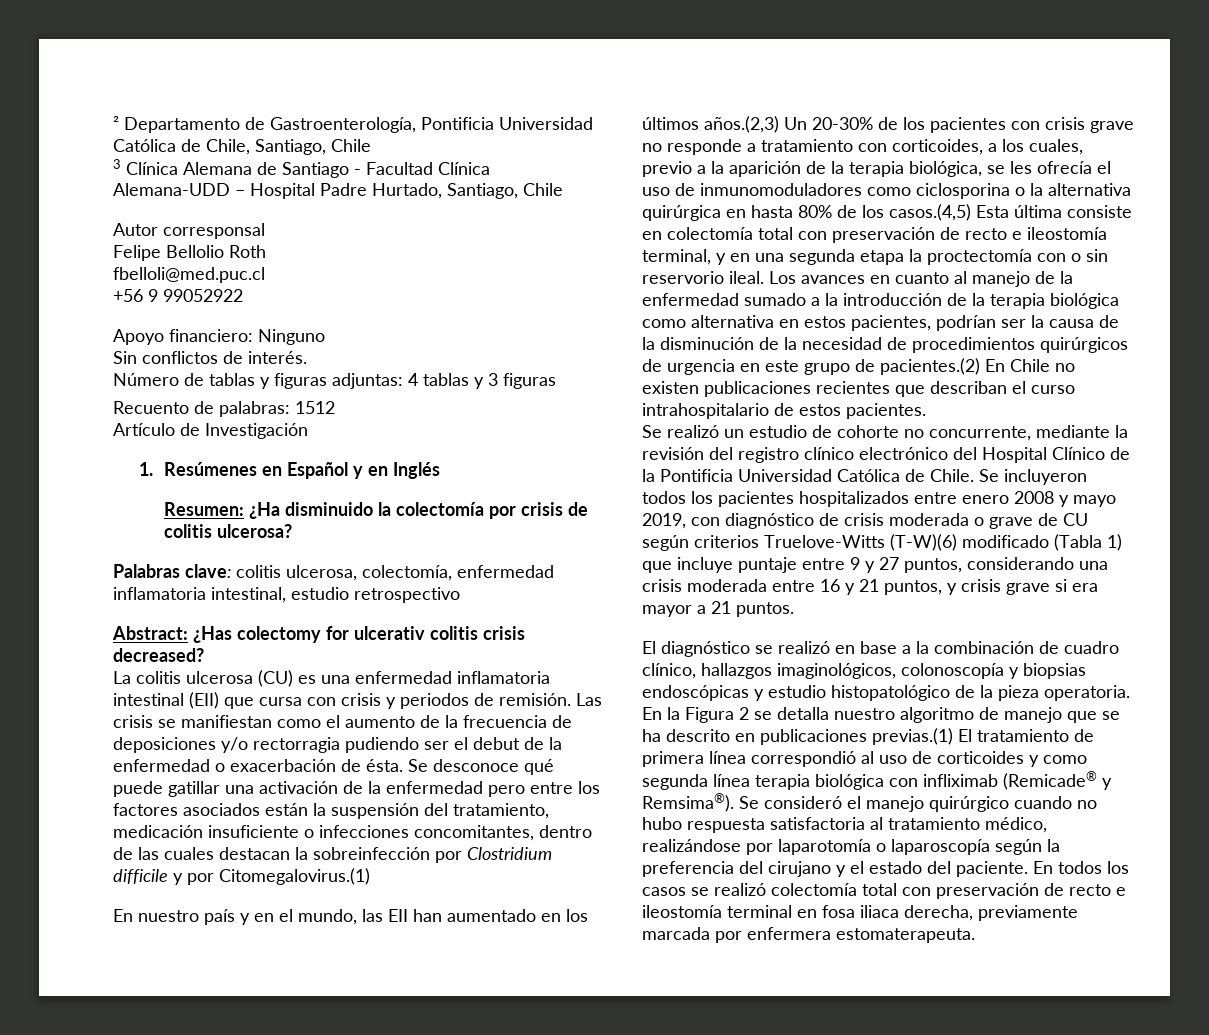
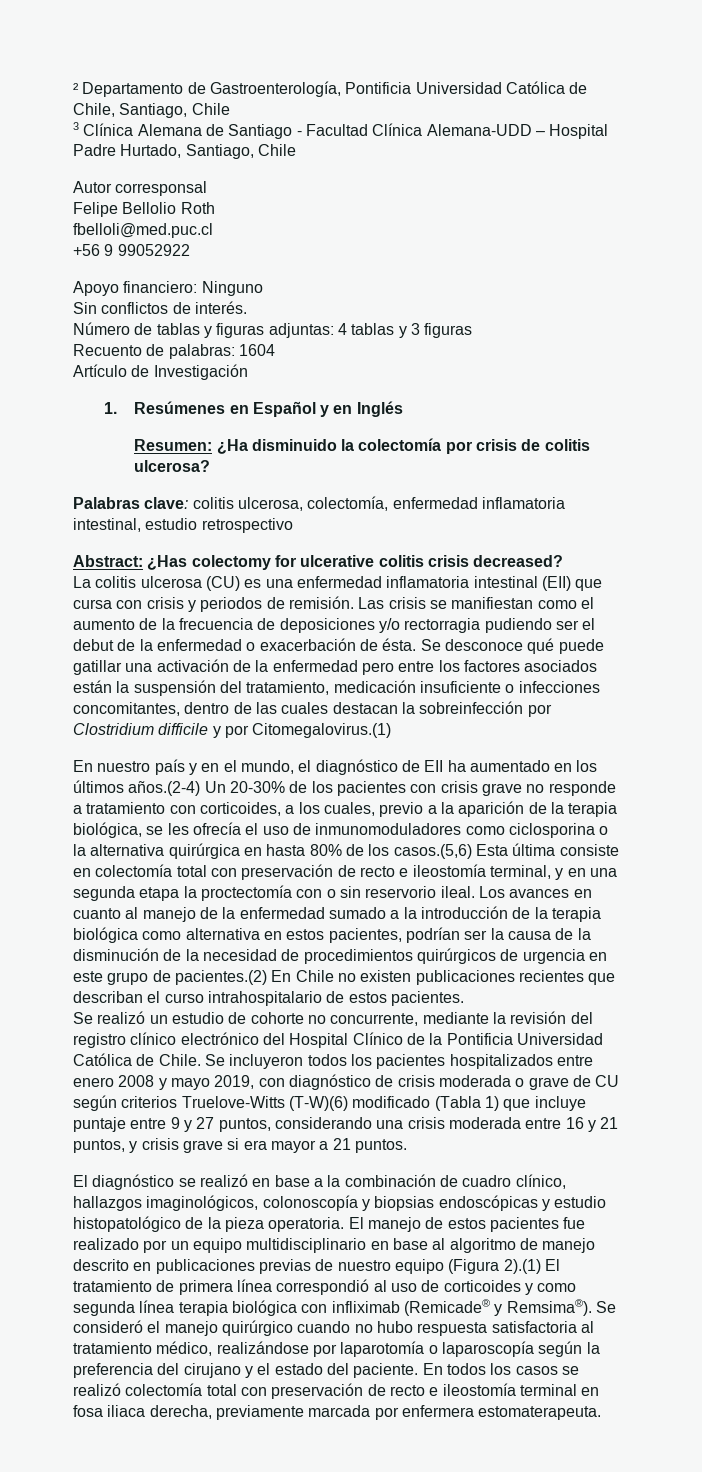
- Recuento de palabras: 1512
+ Recuento de palabras: 1604
- Abstract: ¿Has colectomy for ulcerativ colitis crisis decreased?
+ Abstract: ¿Has colectomy for ulcerative colitis crisis decreased?
- En nuestro país y en el mundo, las EII han aumentado en los últimos años.(2,3) Un 20-30% de los pacientes con crisis grave no responde a tratamiento con corticoides, a los cuales, previo a la aparición de la terapia biológica, se les ofrecía el uso de inmunomoduladores como ciclosporina o la alternativa quirúrgica en hasta 80% de los casos.(4,5) Esta última consiste en colectomía total con preservación de recto e ileostomía terminal, y en una segunda etapa la proctectomía con o sin reservorio ileal.
+ En nuestro país y en el mundo, el diagnóstico de EII ha aumentado en los últimos años.(2-4) Un 20-30% de los pacientes con crisis grave no responde a tratamiento con corticoides, a los cuales, previo a la aparición de la terapia biológica, se les ofrecía el uso de inmunomoduladores como ciclosporina o la alternativa quirúrgica en hasta 80% de los casos.(5,6) Esta última consiste en colectomía total con preservación de recto e ileostomía terminal, y en una segunda etapa la proctectomía con o sin reservorio ileal.
- En la Figura 2 se detalla nuestro algoritmo de manejo que se ha descrito en publicaciones previas.(1) El tratamiento de primera línea correspondió al uso de corticoides y como segunda línea terapia biológica con infliximab (Remicade® y Remsima®).
+ El manejo de estos pacientes fue realizado por un equipo multidisciplinario en base al algoritmo de manejo descrito en publicaciones previas de nuestro equipo (Figura 2).(1) El tratamiento de primera línea correspondió al uso de corticoides y como segunda línea terapia biológica con infliximab (Remicade® y Remsima®).

